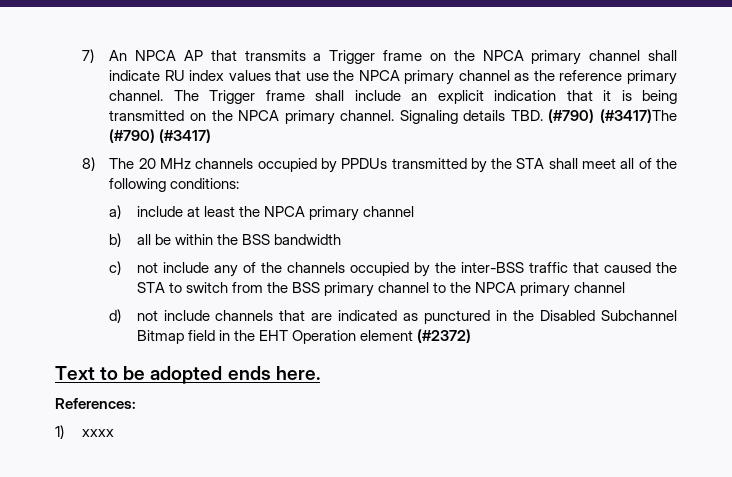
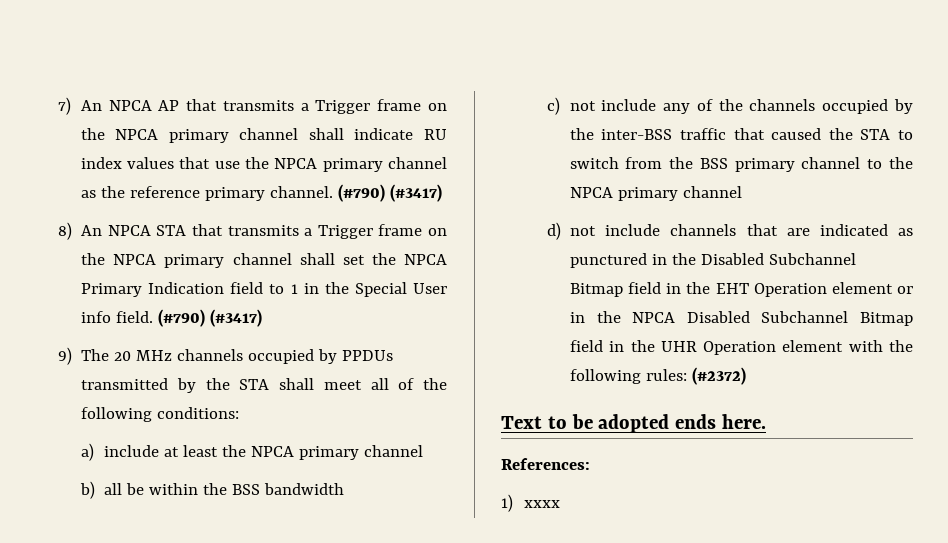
- 7) An NPCA AP that transmits a Trigger frame on the NPCA primary channel shall indicate RU index values that use the NPCA primary channel as the reference primary channel. The Trigger frame shall include an explicit indication that it is being transmitted on the NPCA primary channel. Signaling details TBD. (#790) (#3417)The (#790) (#3417)
- 8) The 20 MHz channels occupied by PPDUs transmitted by the STA shall meet all of the following conditions:
+ 7) An NPCA AP that transmits a Trigger frame on the NPCA primary channel shall indicate RU index values that use the NPCA primary channel as the reference primary channel. (#790) (#3417)
+ 8) An NPCA STA that transmits a Trigger frame on the NPCA primary channel shall set the NPCA Primary Indication field to 1 in the Special User info field. (#790) (#3417)
+ 9) The 20 MHz channels occupied by PPDUs transmitted by the STA shall meet all of the following conditions:
- d) not include channels that are indicated as punctured in the Disabled Subchannel Bitmap field in the EHT Operation element (#2372)
+ d) not include channels that are indicated as punctured in the Disabled Subchannel Bitmap field in the EHT Operation element or in the NPCA Disabled Subchannel Bitmap field in the UHR Operation element with the following rules: (#2372)

